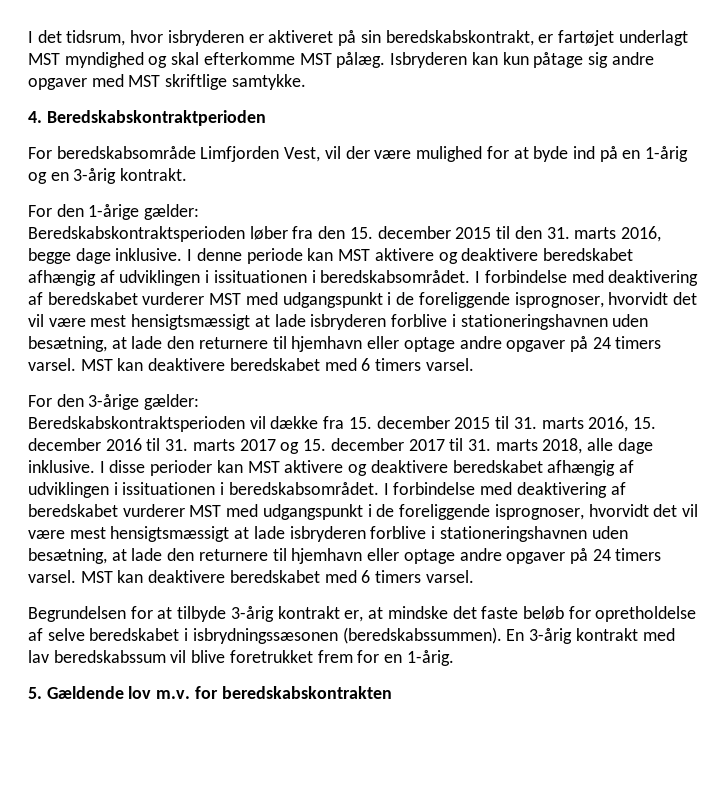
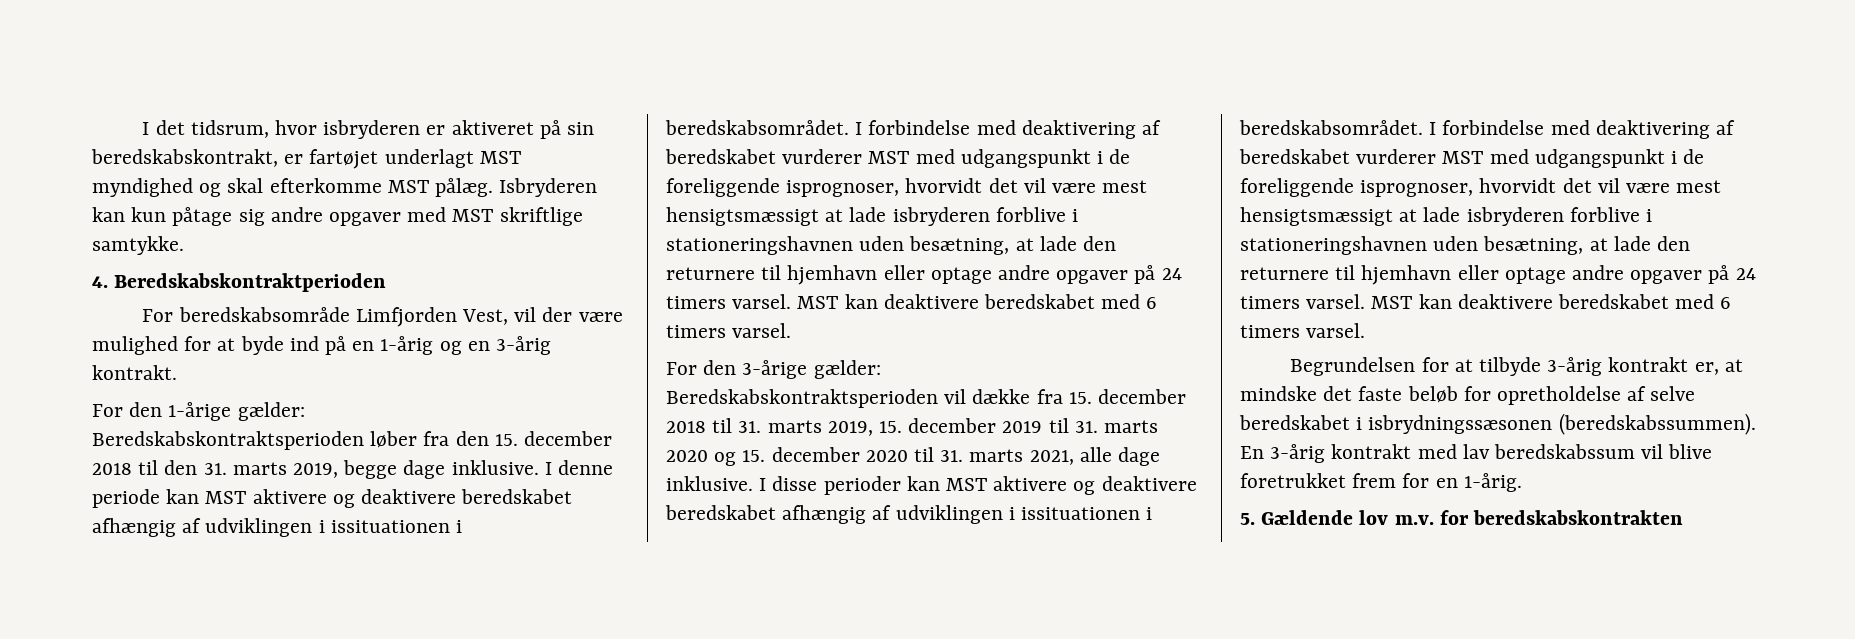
- Beredskabskontraktsperioden løber fra den 15. december 2015 til den 31. marts 2016, begge dage inklusive.
+ Beredskabskontraktsperioden løber fra den 15. december 2018 til den 31. marts 2019, begge dage inklusive.
- Beredskabskontraktsperioden vil dække fra 15. december 2015 til 31. marts 2016, 15. december 2016 til 31. marts 2017 og 15. december 2017 til 31. marts 2018, alle dage inklusive.
+ Beredskabskontraktsperioden vil dække fra 15. december 2018 til 31. marts 2019, 15. december 2019 til 31. marts 2020 og 15. december 2020 til 31. marts 2021, alle dage inklusive.

